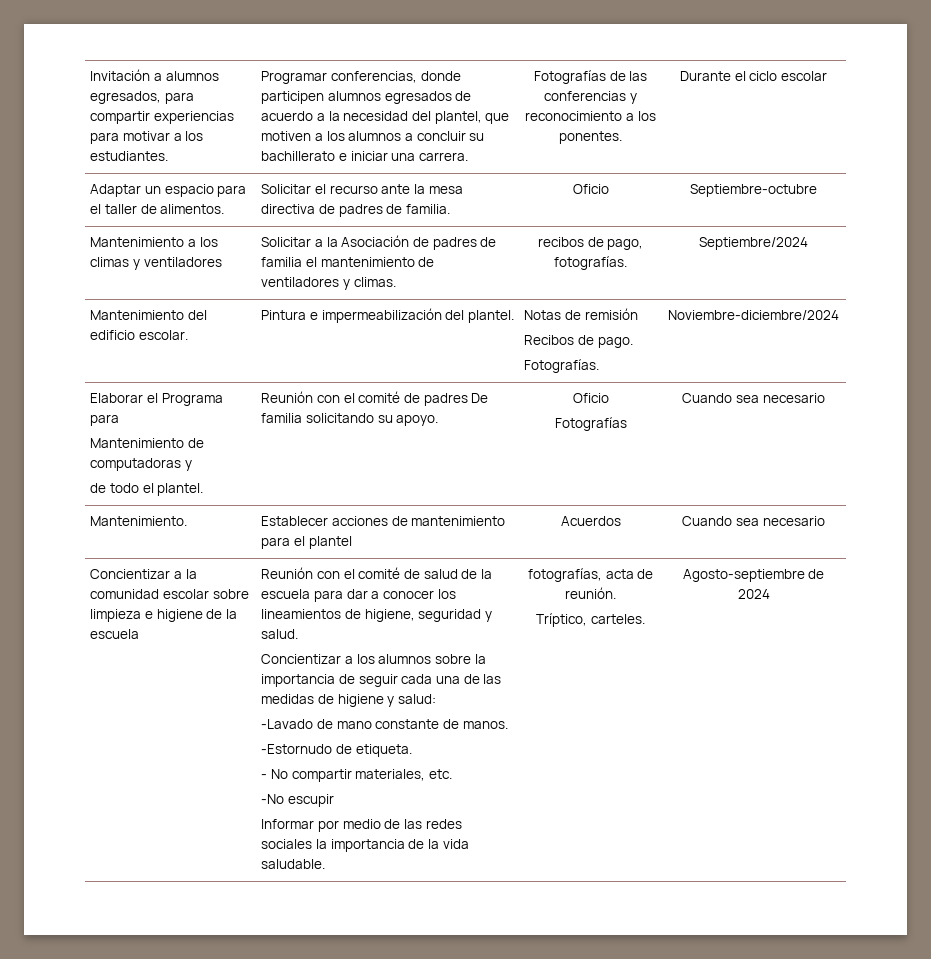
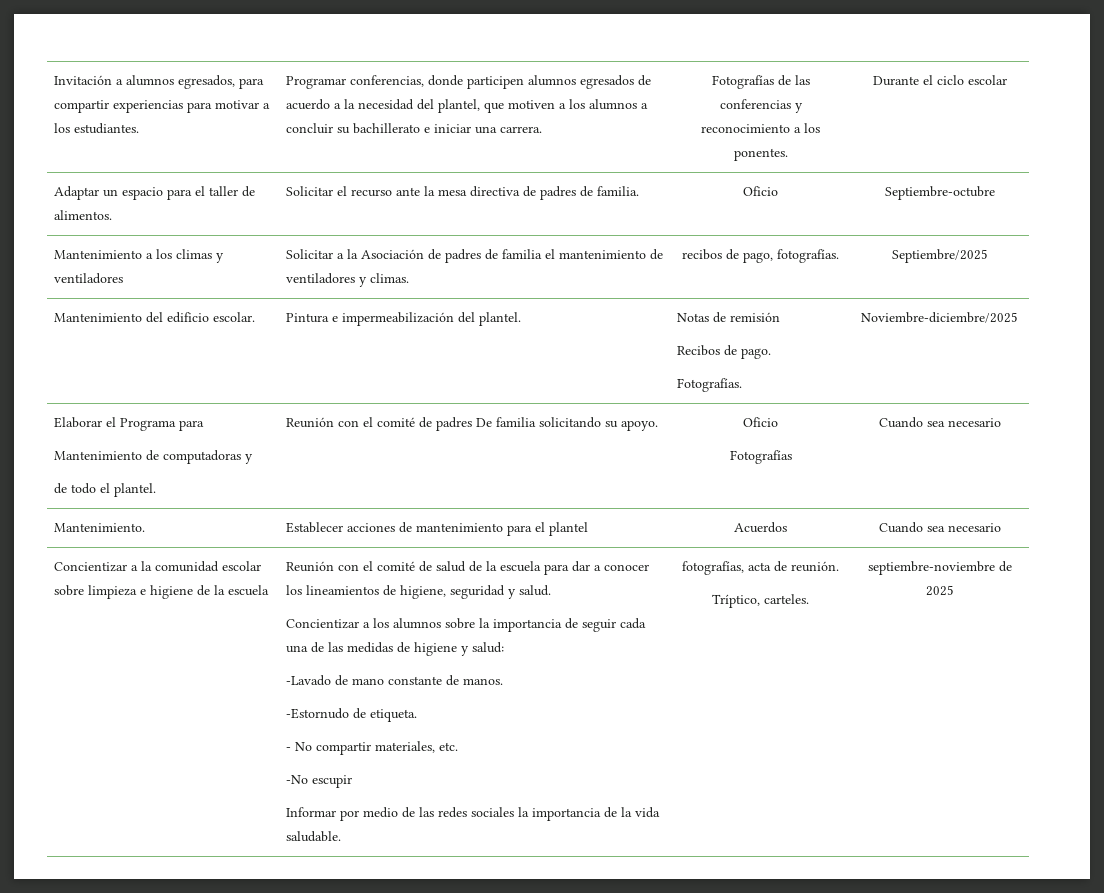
- Mantenimiento a los climas y ventiladores | Solicitar a la Asociación de padres de familia el mantenimiento de ventiladores y climas. | recibos de pago, fotografías. | Septiembre/2024
+ Mantenimiento a los climas y ventiladores | Solicitar a la Asociación de padres de familia el mantenimiento de ventiladores y climas. | recibos de pago, fotografías. | Septiembre/2025
  Mantenimiento del edificio escolar. | Pintura e impermeabilización del plantel. | Notas de remisión
  Recibos de pago.
- Fotografías. | Noviembre-diciembre/2024
+ Fotografías. | Noviembre-diciembre/2025
- Agosto-septiembre de 2024
+ septiembre-noviembre de 2025

